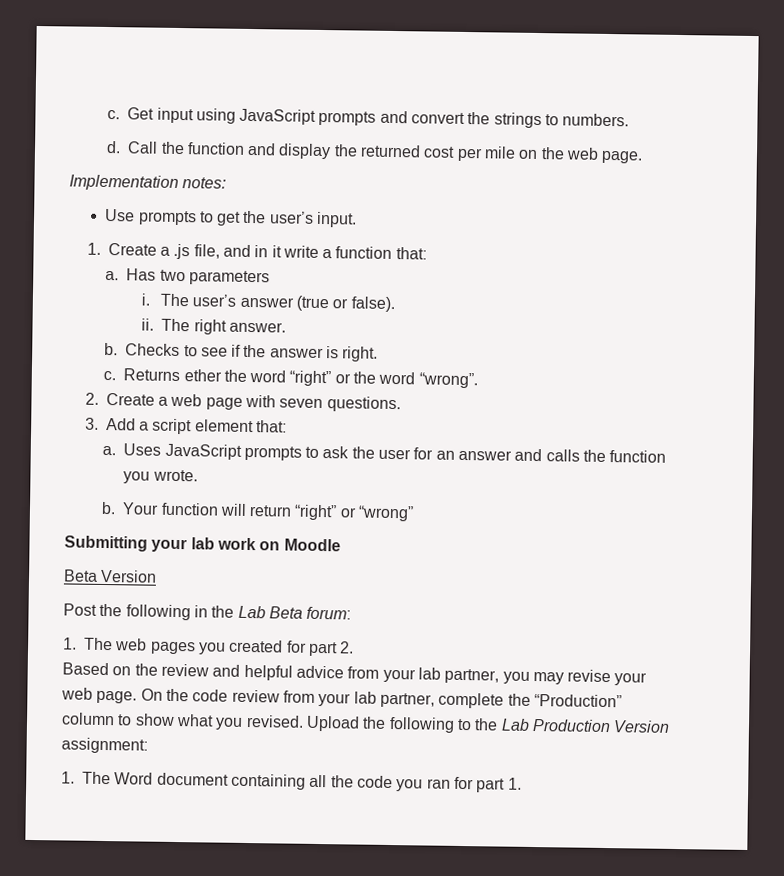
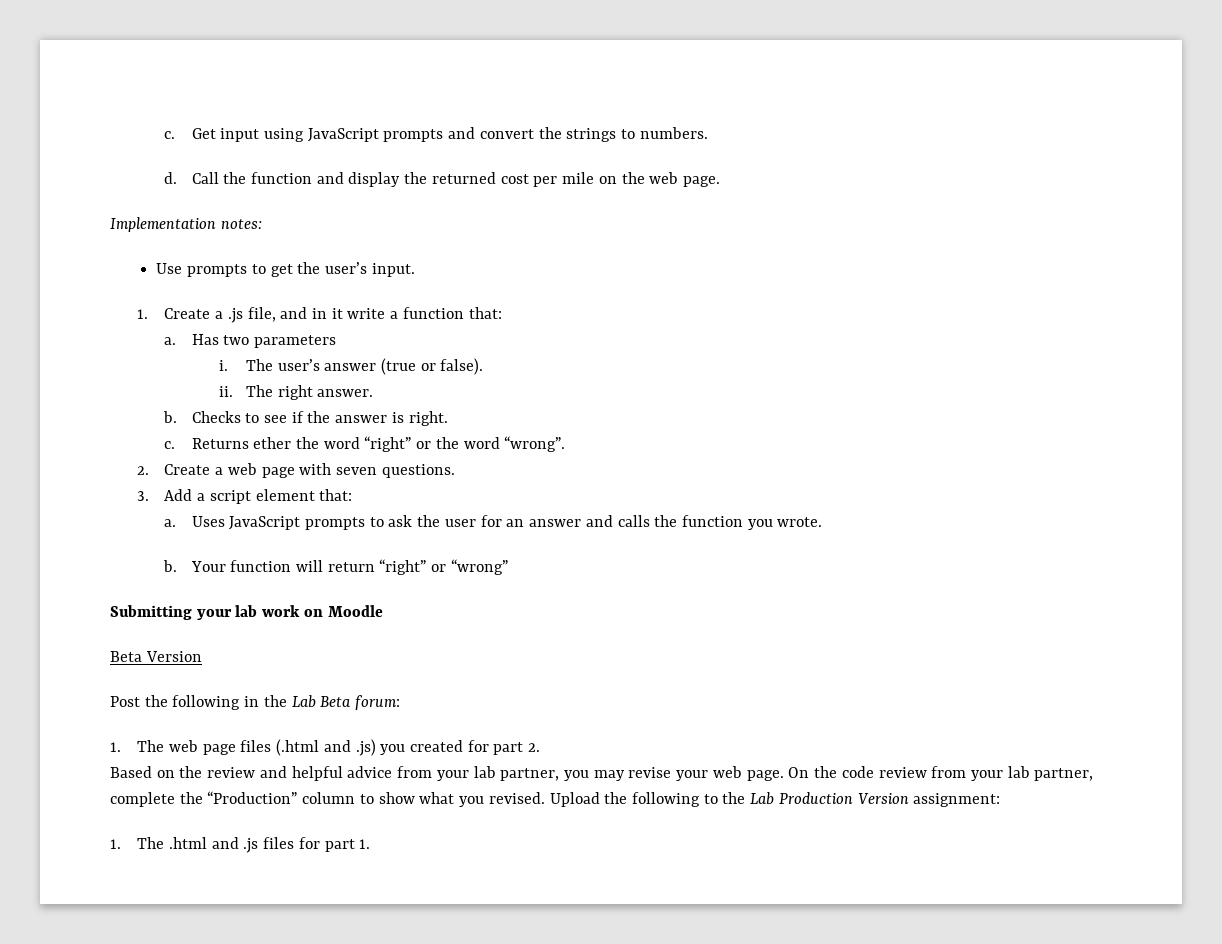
- 1. The web pages you created for part 2.
+ 1. The web page files (.html and .js) you created for part 2.
- 1. The Word document containing all the code you ran for part 1.
+ 1. The .html and .js files for part 1.

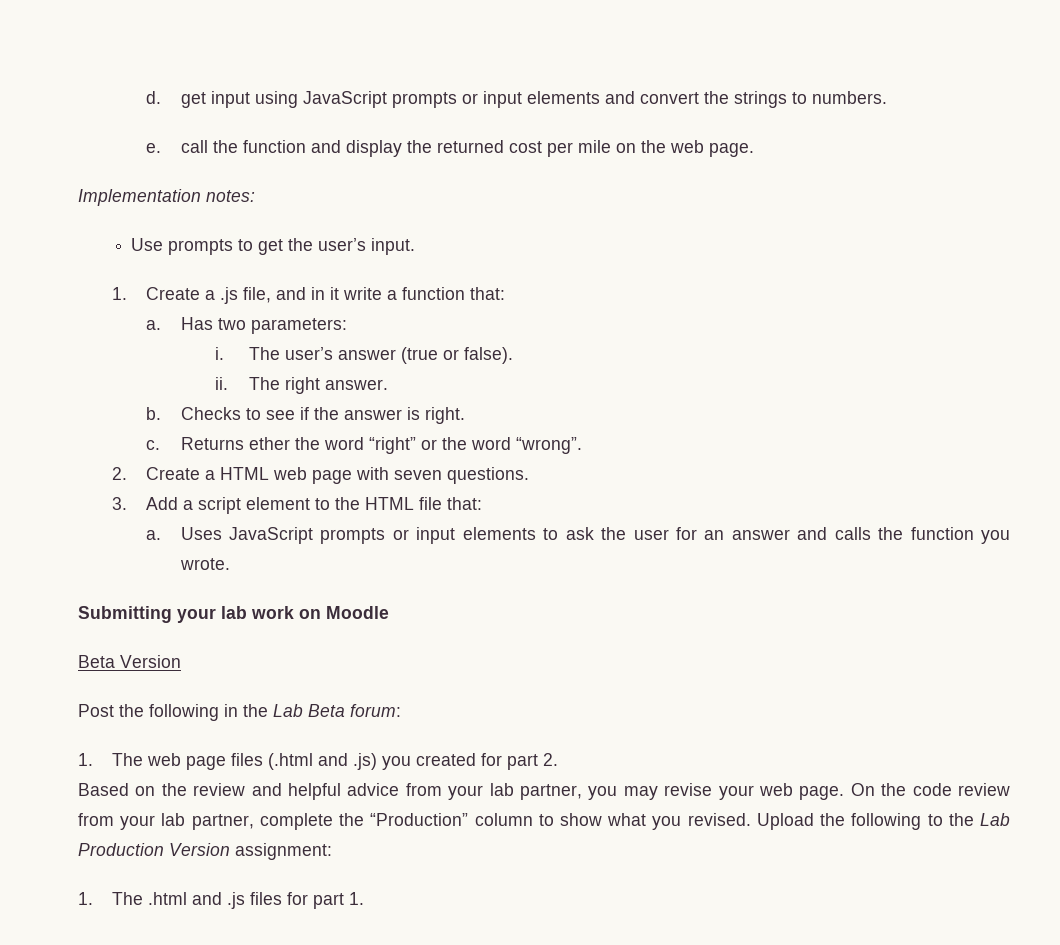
- c. Get input using JavaScript prompts and convert the strings to numbers.
+ d. get input using JavaScript prompts or input elements and convert the strings to numbers.
- d. Call the function and display the returned cost per mile on the web page.
+ e. call the function and display the returned cost per mile on the web page.
- Has two parameters
+ Has two parameters:
- 2. Create a web page with seven questions.
+ 2. Create a HTML web page with seven questions.
- 3. Add a script element that:
+ 3. Add a script element to the HTML file that:
- Uses JavaScript prompts to ask the user for an answer and calls the function you wrote.
+ Uses JavaScript prompts or input elements to ask the user for an answer and calls the function you wrote.
- b. Your function will return “right” or “wrong”

